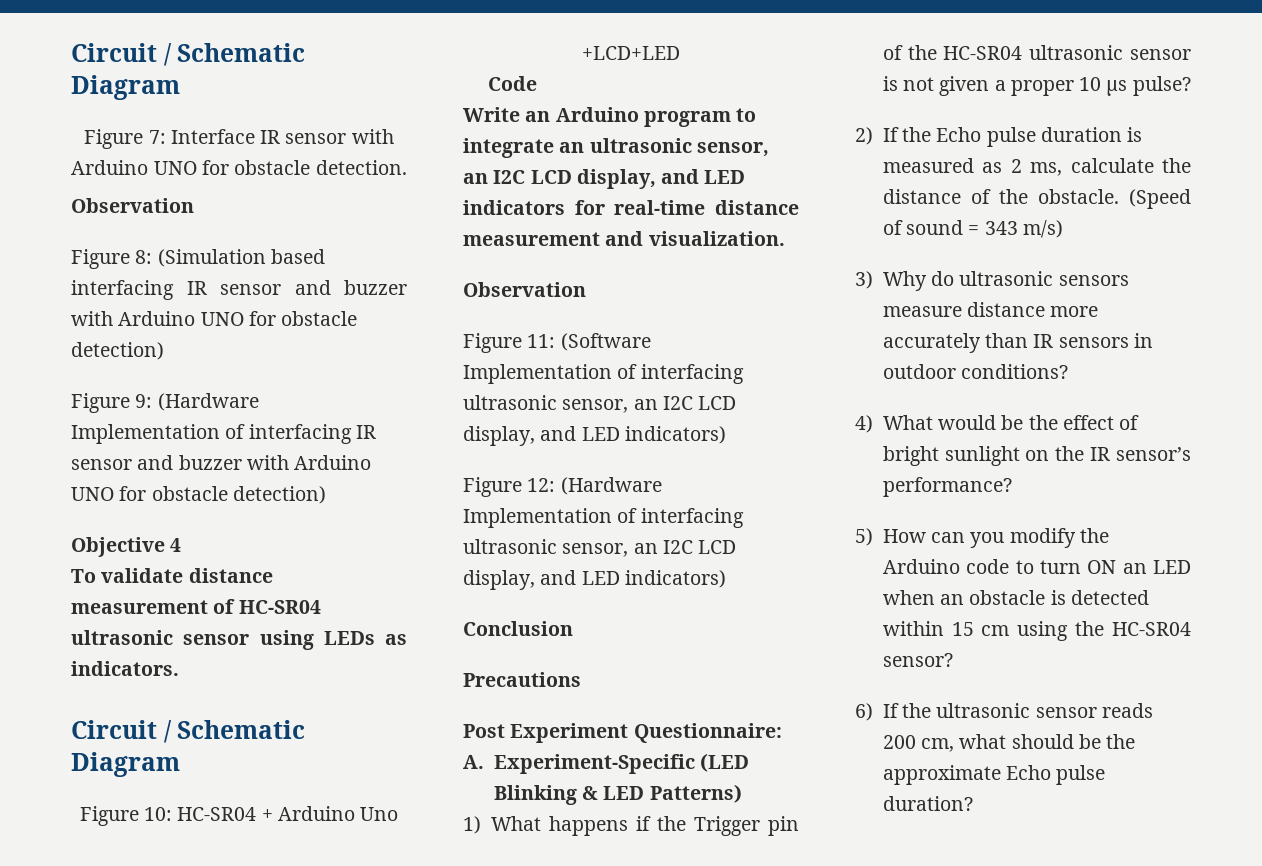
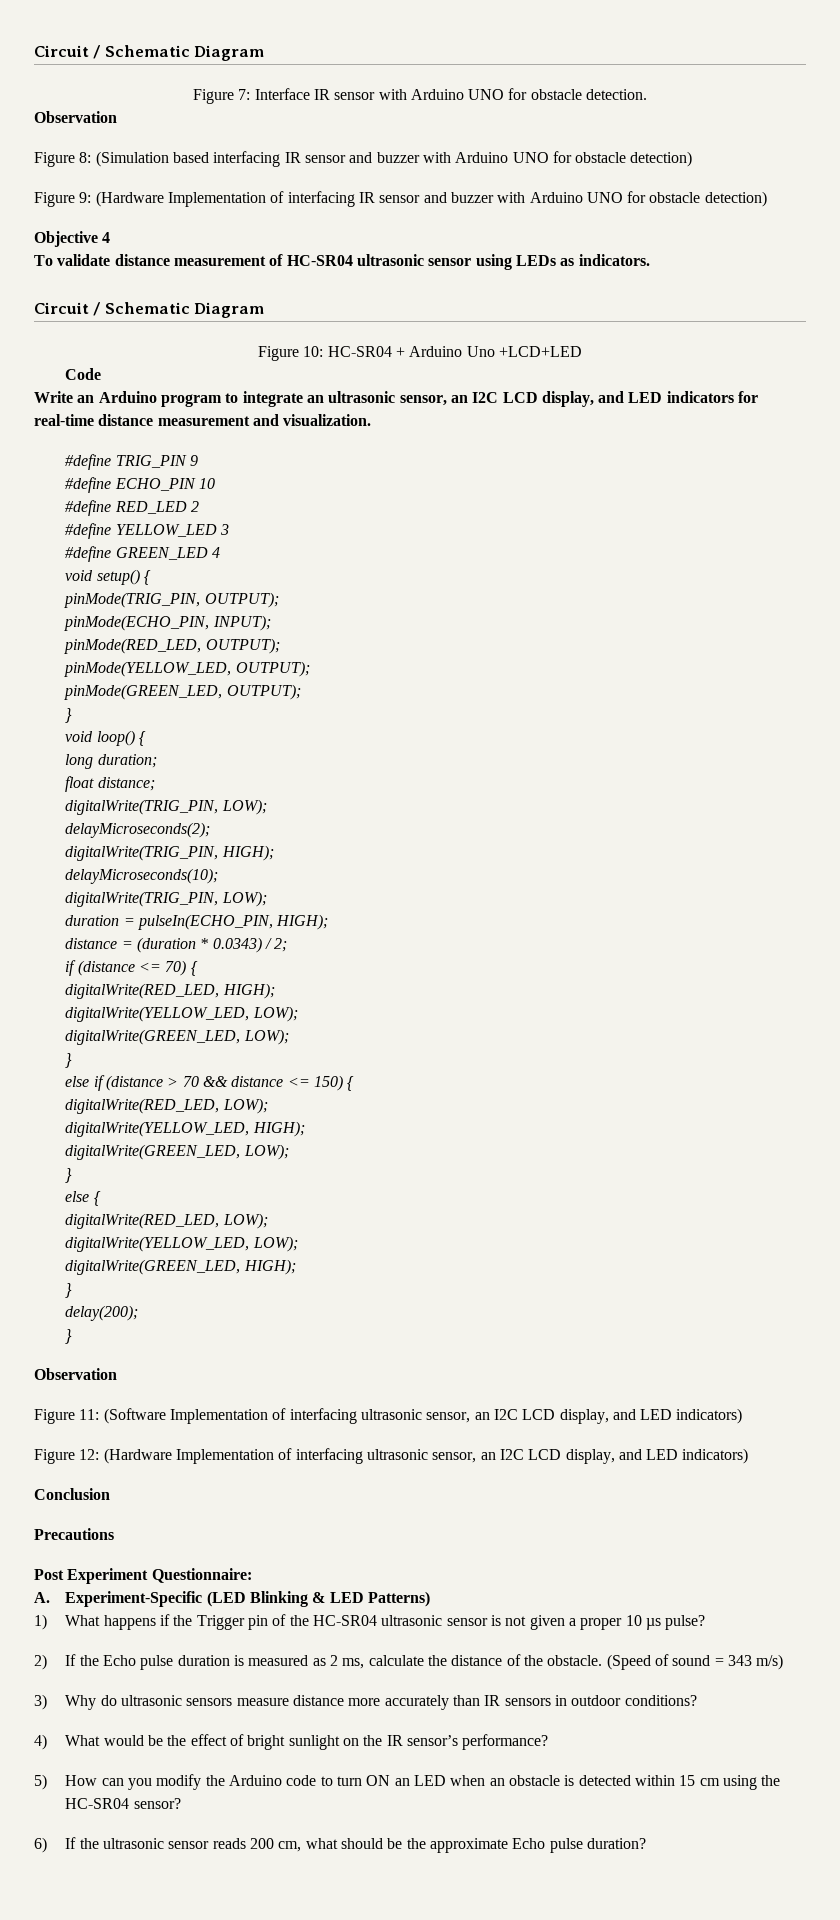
+ #define TRIG_PIN 9
+ #define ECHO_PIN 10
+ #define RED_LED 2
+ #define YELLOW_LED 3
+ #define GREEN_LED 4
+ void setup() {
+ pinMode(TRIG_PIN, OUTPUT);
+ pinMode(ECHO_PIN, INPUT);
+ pinMode(RED_LED, OUTPUT);
+ pinMode(YELLOW_LED, OUTPUT);
+ pinMode(GREEN_LED, OUTPUT);
+ }
+ void loop() {
+ long duration;
+ float distance;
+ digitalWrite(TRIG_PIN, LOW);
+ delayMicroseconds(2);
+ digitalWrite(TRIG_PIN, HIGH);
+ delayMicroseconds(10);
+ digitalWrite(TRIG_PIN, LOW);
+ duration = pulseIn(ECHO_PIN, HIGH);
+ distance = (duration * 0.0343) / 2;
+ if (distance <= 70) {
+ digitalWrite(RED_LED, HIGH);
+ digitalWrite(YELLOW_LED, LOW);
+ digitalWrite(GREEN_LED, LOW);
+ }
+ else if (distance > 70 && distance <= 150) {
+ digitalWrite(RED_LED, LOW);
+ digitalWrite(YELLOW_LED, HIGH);
+ digitalWrite(GREEN_LED, LOW);
+ }
+ else {
+ digitalWrite(RED_LED, LOW);
+ digitalWrite(YELLOW_LED, LOW);
+ digitalWrite(GREEN_LED, HIGH);
+ }
+ delay(200);
+ }

